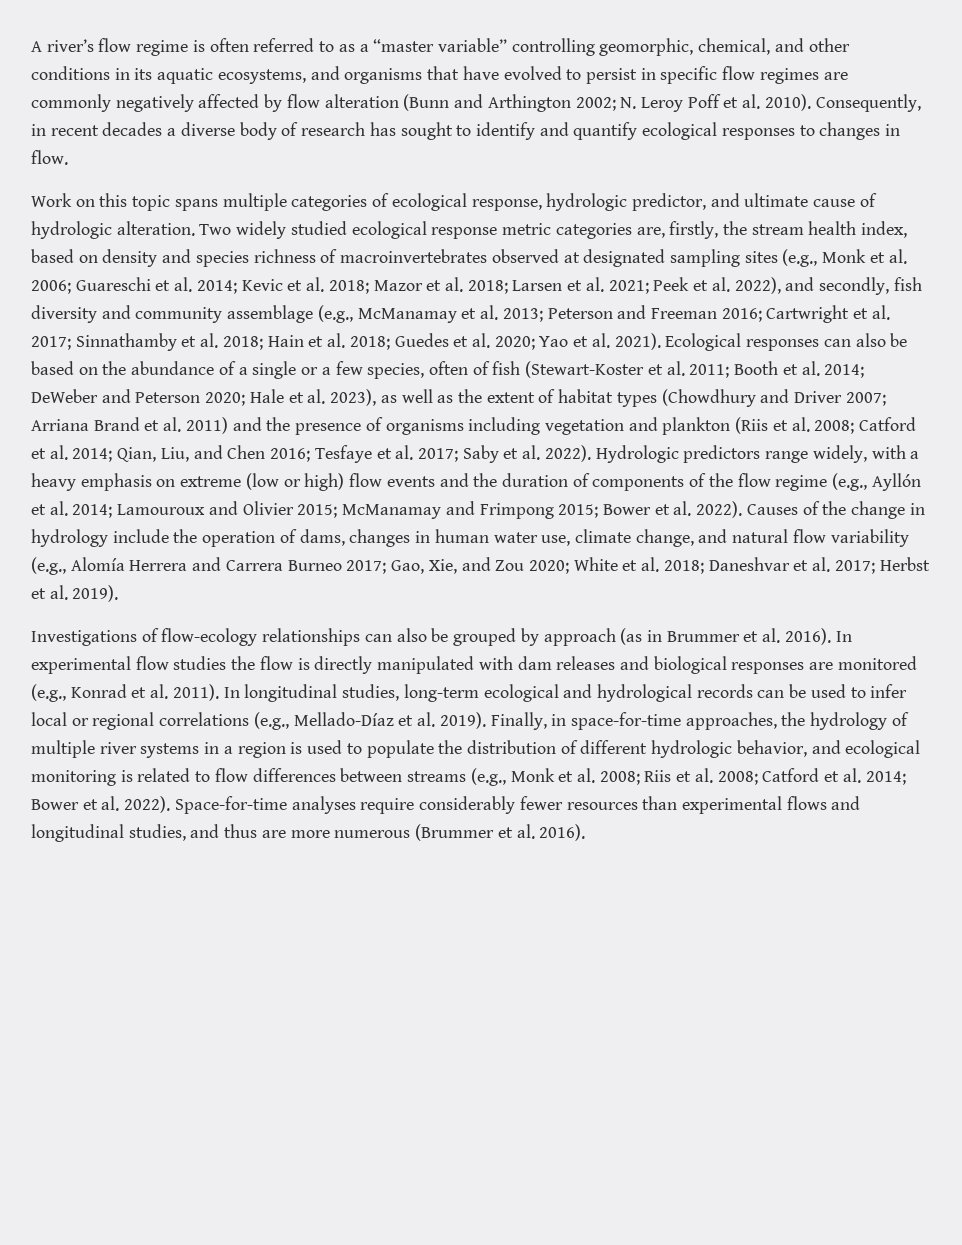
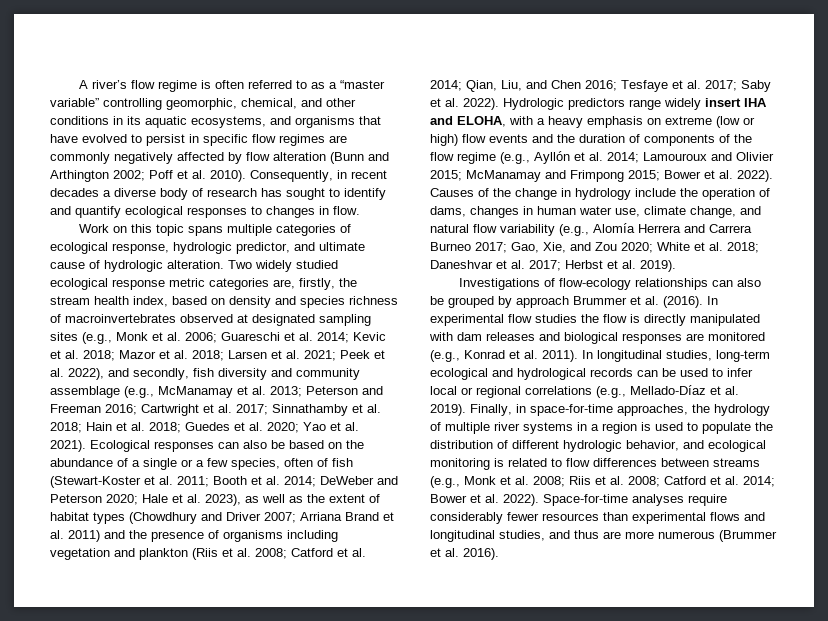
- A river’s flow regime is often referred to as a “master variable” controlling geomorphic, chemical, and other conditions in its aquatic ecosystems, and organisms that have evolved to persist in specific flow regimes are commonly negatively affected by flow alteration (Bunn and Arthington 2002; N. Leroy Poff et al. 2010).
+ A river’s flow regime is often referred to as a “master variable” controlling geomorphic, chemical, and other conditions in its aquatic ecosystems, and organisms that have evolved to persist in specific flow regimes are commonly negatively affected by flow alteration (Bunn and Arthington 2002; Poff et al. 2010).
- Hydrologic predictors range widely, with a heavy emphasis on extreme (low or high) flow events and the duration of components of the flow regime (e.g., Ayllón et al. 2014; Lamouroux and Olivier 2015; McManamay and Frimpong 2015; Bower et al. 2022).
+ Hydrologic predictors range widely insert IHA and ELOHA, with a heavy emphasis on extreme (low or high) flow events and the duration of components of the flow regime (e.g., Ayllón et al. 2014; Lamouroux and Olivier 2015; McManamay and Frimpong 2015; Bower et al. 2022).
- Investigations of flow-ecology relationships can also be grouped by approach (as in Brummer et al. 2016).
+ Investigations of flow-ecology relationships can also be grouped by approach Brummer et al. (2016).

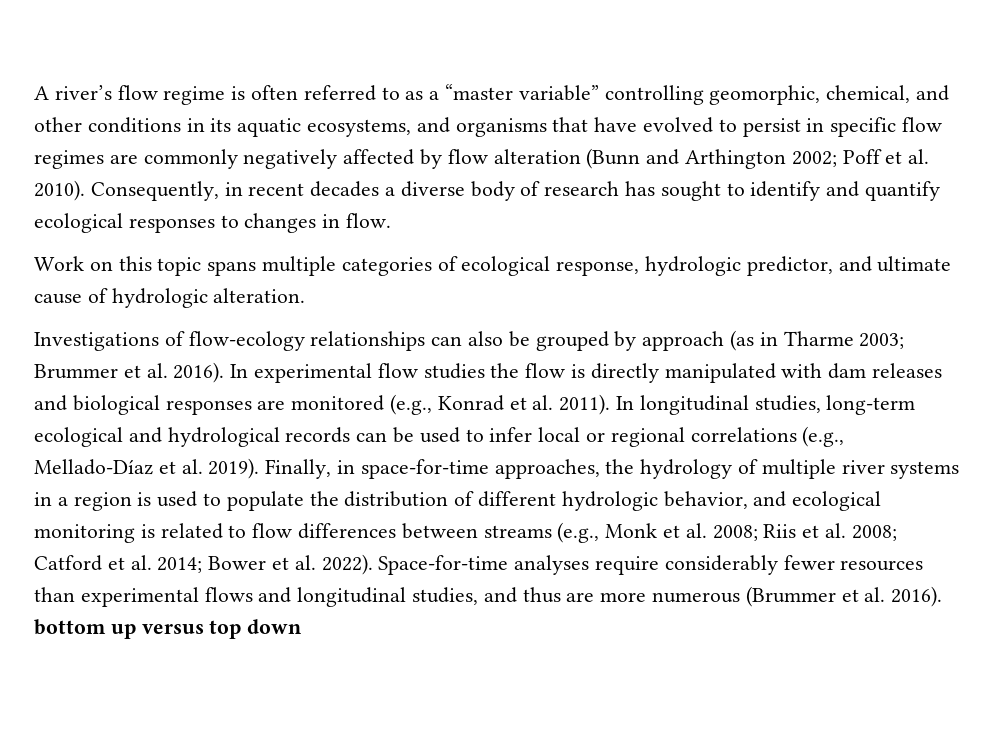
- Two widely studied ecological response metric categories are, firstly, the stream health index, based on density and species richness of macroinvertebrates observed at designated sampling sites (e.g., Monk et al. 2006; Guareschi et al. 2014; Kevic et al. 2018; Mazor et al. 2018; Larsen et al. 2021; Peek et al. 2022), and secondly, fish diversity and community assemblage (e.g., McManamay et al. 2013; Peterson and Freeman 2016; Cartwright et al. 2017; Sinnathamby et al. 2018; Hain et al. 2018; Guedes et al. 2020; Yao et al. 2021). Ecological responses can also be based on the abundance of a single or a few species, often of fish (Stewart-Koster et al. 2011; Booth et al. 2014; DeWeber and Peterson 2020; Hale et al. 2023), as well as the extent of habitat types (Chowdhury and Driver 2007; Arriana Brand et al. 2011) and the presence of organisms including vegetation and plankton (Riis et al. 2008; Catford et al. 2014; Qian, Liu, and Chen 2016; Tesfaye et al. 2017; Saby et al. 2022). Hydrologic predictors range widely insert IHA and ELOHA, with a heavy emphasis on extreme (low or high) flow events and the duration of components of the flow regime (e.g., Ayllón et al. 2014; Lamouroux and Olivier 2015; McManamay and Frimpong 2015; Bower et al. 2022). Causes of the change in hydrology include the operation of dams, changes in human water use, climate change, and natural flow variability (e.g., Alomía Herrera and Carrera Burneo 2017; Gao, Xie, and Zou 2020; White et al. 2018; Daneshvar et al. 2017; Herbst et al. 2019).
- Investigations of flow-ecology relationships can also be grouped by approach Brummer et al. (2016).
+ Investigations of flow-ecology relationships can also be grouped by approach (as in Tharme 2003; Brummer et al. 2016).
- Space-for-time analyses require considerably fewer resources than experimental flows and longitudinal studies, and thus are more numerous (Brummer et al. 2016).
+ Space-for-time analyses require considerably fewer resources than experimental flows and longitudinal studies, and thus are more numerous (Brummer et al. 2016). bottom up versus top down

